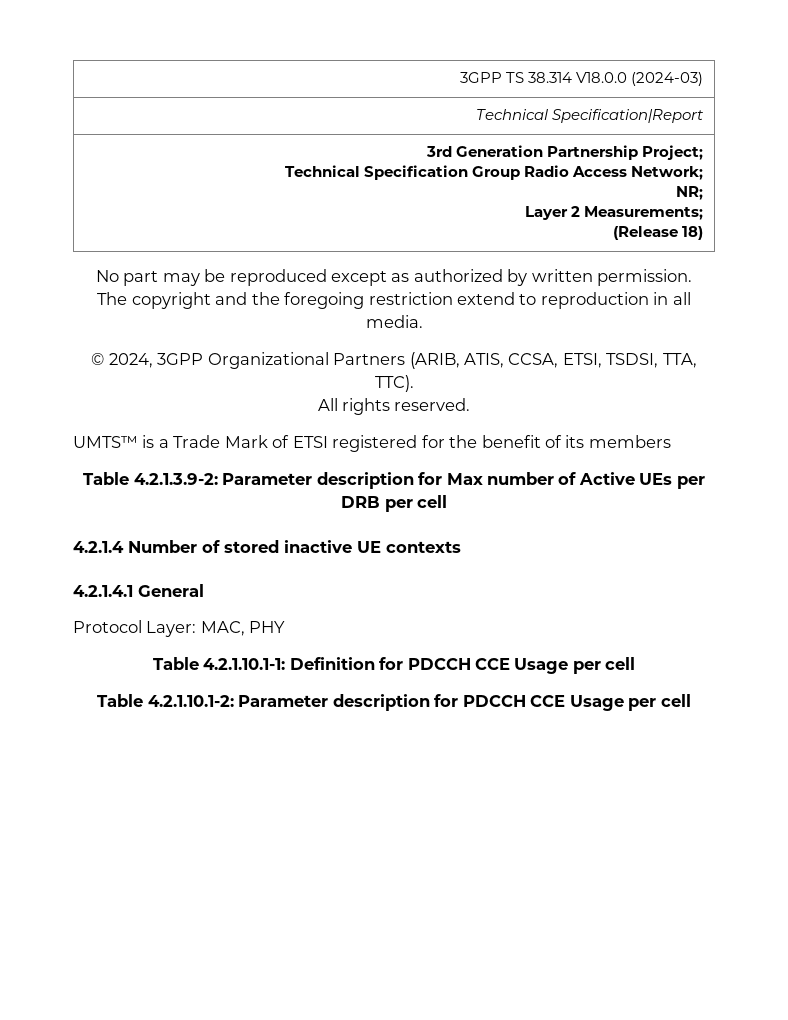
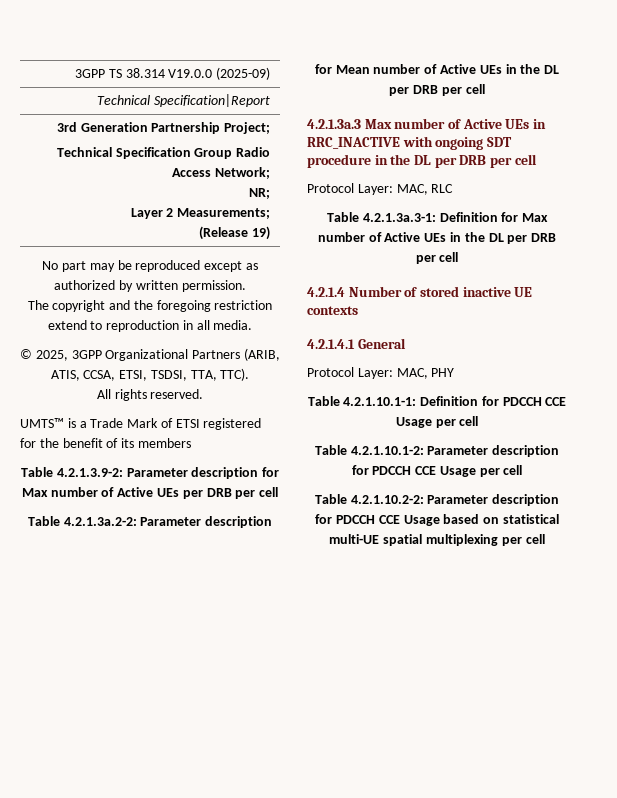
- 3GPP TS 38.314 V18.0.0 (2024-03)
+ 3GPP TS 38.314 V19.0.0 (2025-09)
  3rd Generation Partnership Project;
  Technical Specification Group Radio Access Network;
  NR;
  Layer 2 Measurements;
- (Release 18)
+ (Release 19)
- © 2024, 3GPP Organizational Partners (ARIB, ATIS, CCSA, ETSI, TSDSI, TTA, TTC).
+ © 2025, 3GPP Organizational Partners (ARIB, ATIS, CCSA, ETSI, TSDSI, TTA, TTC).
+ Table 4.2.1.3a.2-2: Parameter description for Mean number of Active UEs in the DL per DRB per cell
+ 4.2.1.3a.3 Max number of Active UEs in RRC_INACTIVE with ongoing SDT procedure in the DL per DRB per cell
+ Protocol Layer: MAC, RLC
+ Table 4.2.1.3a.3-1: Definition for Max number of Active UEs in the DL per DRB per cell
+ Table 4.2.1.10.2-2: Parameter description for PDCCH CCE Usage based on statistical multi-UE spatial multiplexing per cell

